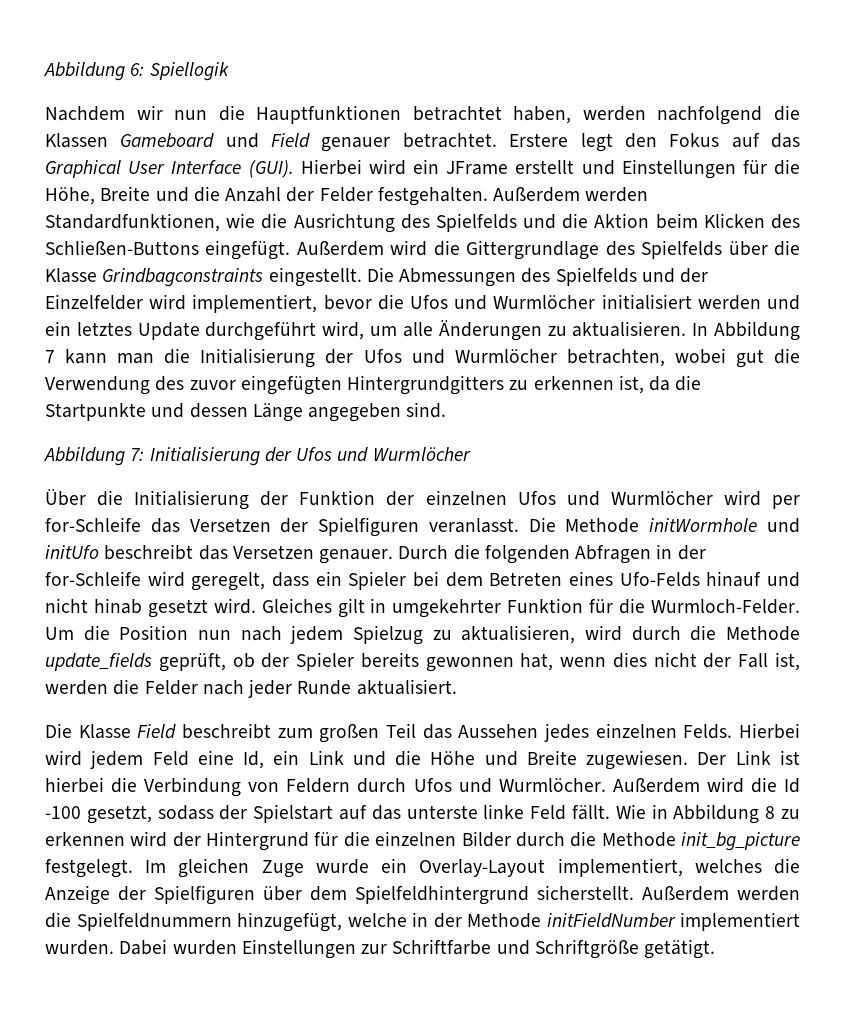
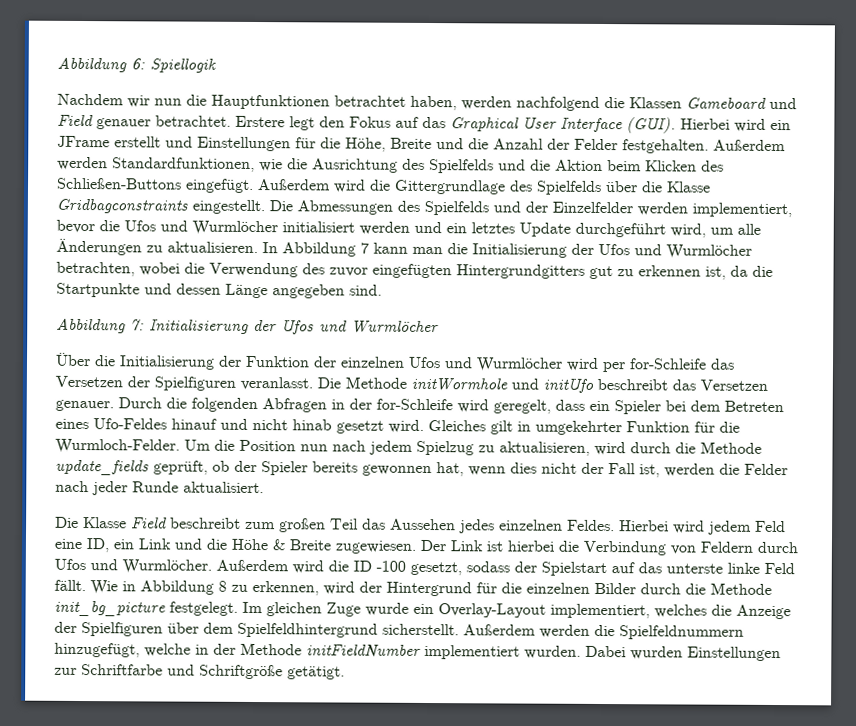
- Außerdem wird die Gittergrundlage des Spielfelds über die Klasse Grindbagconstraints eingestellt.
+ Außerdem wird die Gittergrundlage des Spielfelds über die Klasse Gridbagconstraints eingestellt.
- Die Abmessungen des Spielfelds und der Einzelfelder wird implementiert, bevor die Ufos und Wurmlöcher initialisiert werden und ein letztes Update durchgeführt wird, um alle Änderungen zu aktualisieren.
+ Die Abmessungen des Spielfelds und der Einzelfelder werden implementiert, bevor die Ufos und Wurmlöcher initialisiert werden und ein letztes Update durchgeführt wird, um alle Änderungen zu aktualisieren.
- In Abbildung 7 kann man die Initialisierung der Ufos und Wurmlöcher betrachten, wobei gut die Verwendung des zuvor eingefügten Hintergrundgitters zu erkennen ist, da die Startpunkte und dessen Länge angegeben sind.
+ In Abbildung 7 kann man die Initialisierung der Ufos und Wurmlöcher betrachten, wobei die Verwendung des zuvor eingefügten Hintergrundgitters gut zu erkennen ist, da die Startpunkte und dessen Länge angegeben sind.
- Durch die folgenden Abfragen in der for-Schleife wird geregelt, dass ein Spieler bei dem Betreten eines Ufo-Felds hinauf und nicht hinab gesetzt wird.
+ Durch die folgenden Abfragen in der for-Schleife wird geregelt, dass ein Spieler bei dem Betreten eines Ufo-Feldes hinauf und nicht hinab gesetzt wird.
- Die Klasse Field beschreibt zum großen Teil das Aussehen jedes einzelnen Felds.
+ Die Klasse Field beschreibt zum großen Teil das Aussehen jedes einzelnen Feldes.
- Hierbei wird jedem Feld eine Id, ein Link und die Höhe und Breite zugewiesen.
+ Hierbei wird jedem Feld eine ID, ein Link und die Höhe & Breite zugewiesen.
- Außerdem wird die Id -100 gesetzt, sodass der Spielstart auf das unterste linke Feld fällt.
+ Außerdem wird die ID -100 gesetzt, sodass der Spielstart auf das unterste linke Feld fällt.
- Wie in Abbildung 8 zu erkennen wird der Hintergrund für die einzelnen Bilder durch die Methode init_bg_picture festgelegt.
+ Wie in Abbildung 8 zu erkennen, wird der Hintergrund für die einzelnen Bilder durch die Methode init_bg_picture festgelegt.

